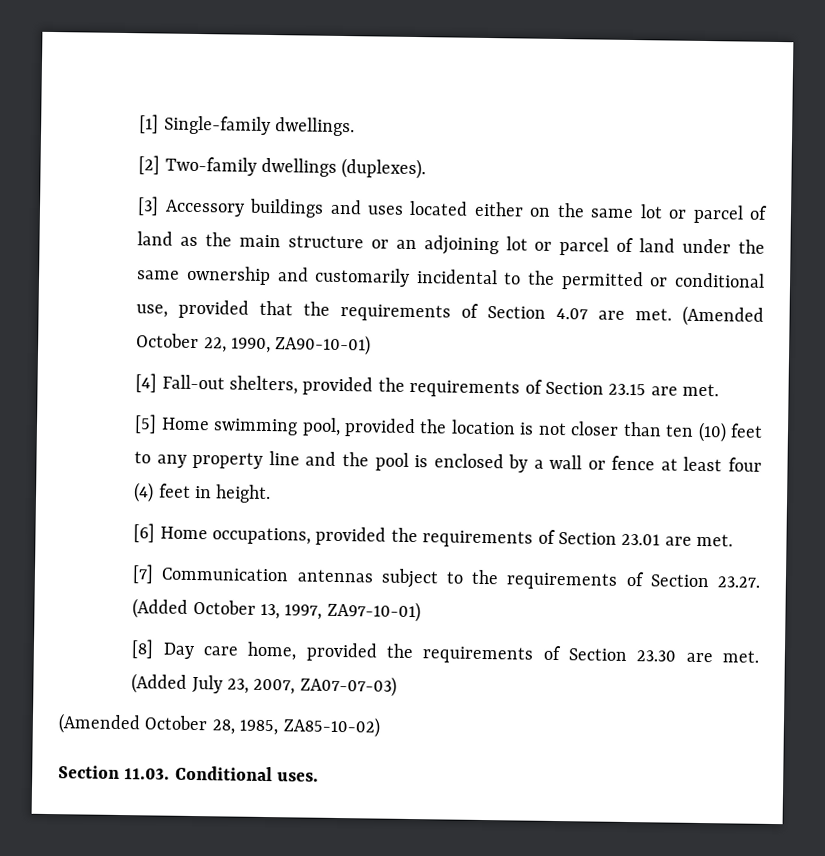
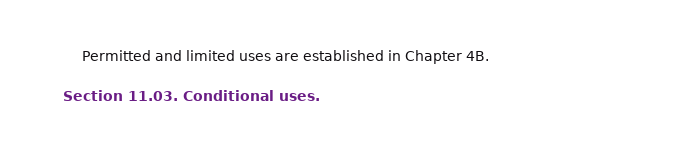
- [1] Single-family dwellings.
- [2] Two-family dwellings (duplexes).
- [3] Accessory buildings and uses located either on the same lot or parcel of land as the main structure or an adjoining lot or parcel of land under the same ownership and customarily incidental to the permitted or conditional use, provided that the requirements of Section 4.07 are met. (Amended October 22, 1990, ZA90-10-01)
- [4] Fall-out shelters, provided the requirements of Section 23.15 are met.
- [5] Home swimming pool, provided the location is not closer than ten (10) feet to any property line and the pool is enclosed by a wall or fence at least four (4) feet in height.
- [6] Home occupations, provided the requirements of Section 23.01 are met.
- [7] Communication antennas subject to the requirements of Section 23.27. (Added October 13, 1997, ZA97-10-01)
- [8] Day care home, provided the requirements of Section 23.30 are met. (Added July 23, 2007, ZA07-07-03)
- (Amended October 28, 1985, ZA85-10-02)
+ Permitted and limited uses are established in Chapter 4B.

